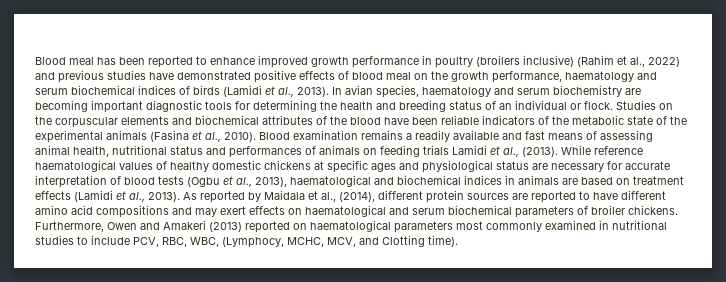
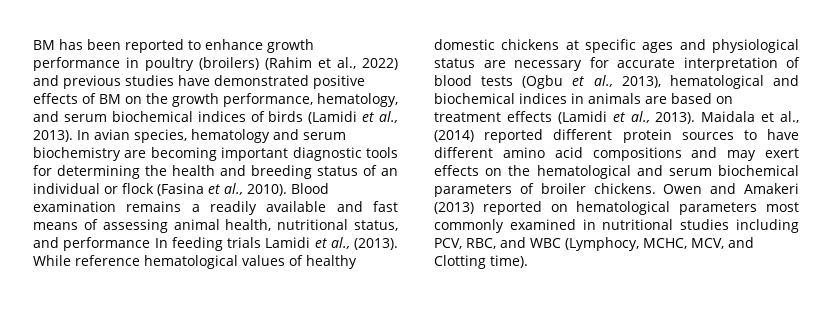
- Blood meal has been reported to enhance improved growth performance in poultry (broilers inclusive) (Rahim et al., 2022) and previous studies have demonstrated positive effects of blood meal on the growth performance, haematology and serum biochemical indices of birds (Lamidi et al., 2013).
+ BM has been reported to enhance growth performance in poultry (broilers) (Rahim et al., 2022) and previous studies have demonstrated positive effects of BM on the growth performance, hematology, and serum biochemical indices of birds (Lamidi et al., 2013).
- In avian species, haematology and serum biochemistry are becoming important diagnostic tools for determining the health and breeding status of an individual or flock. Studies on the corpuscular elements and biochemical attributes of the blood have been reliable indicators of the metabolic state of the experimental animals (Fasina et al., 2010).
+ In avian species, hematology and serum biochemistry are becoming important diagnostic tools for determining the health and breeding status of an individual or flock (Fasina et al., 2010).
- Blood examination remains a readily available and fast means of assessing animal health, nutritional status and performances of animals on feeding trials Lamidi et al., (2013).
+ Blood examination remains a readily available and fast means of assessing animal health, nutritional status, and performance In feeding trials Lamidi et al., (2013).
- While reference haematological values of healthy domestic chickens at specific ages and physiological status are necessary for accurate interpretation of blood tests (Ogbu et al., 2013), haematological and biochemical indices in animals are based on treatment effects (Lamidi et al., 2013).
+ While reference hematological values of healthy domestic chickens at specific ages and physiological status are necessary for accurate interpretation of blood tests (Ogbu et al., 2013), hematological and biochemical indices in animals are based on treatment effects (Lamidi et al., 2013).
- As reported by Maidala et al., (2014), different protein sources are reported to have different amino acid compositions and may exert effects on haematological and serum biochemical parameters of broiler chickens.
+ Maidala et al., (2014) reported different protein sources to have different amino acid compositions and may exert effects on the hematological and serum biochemical parameters of broiler chickens.
- Furthermore, Owen and Amakeri (2013) reported on haematological parameters most commonly examined in nutritional studies to include PCV, RBC, WBC, (Lymphocy, MCHC, MCV, and Clotting time).
+ Owen and Amakeri (2013) reported on hematological parameters most commonly examined in nutritional studies including PCV, RBC, and WBC (Lymphocy, MCHC, MCV, and Clotting time).

